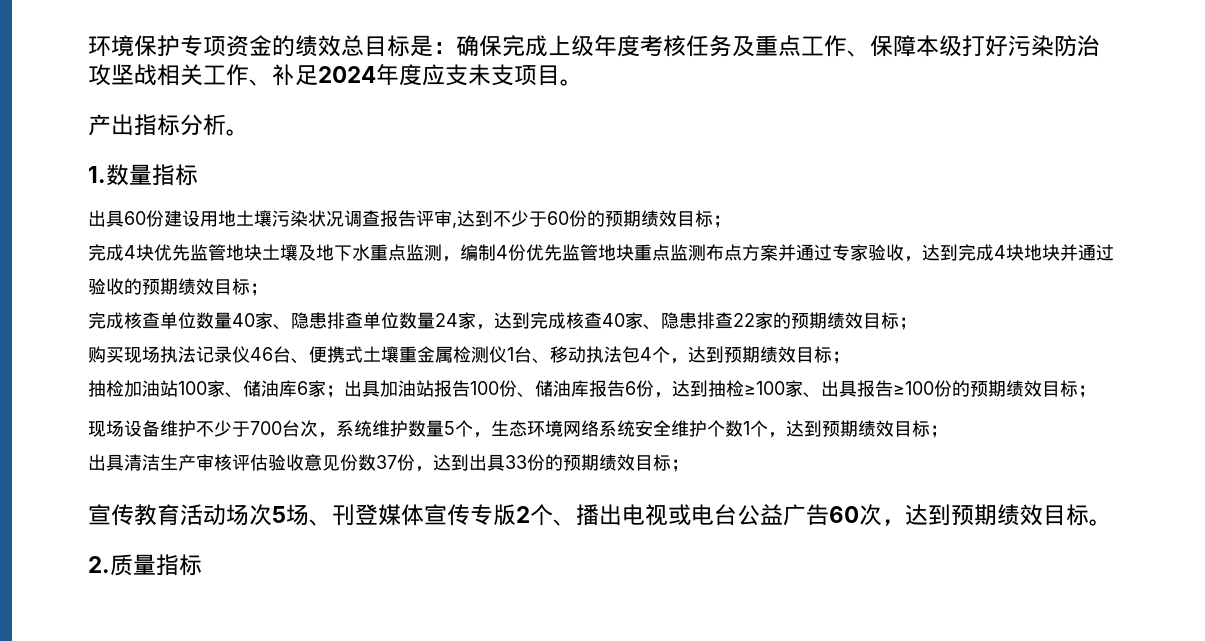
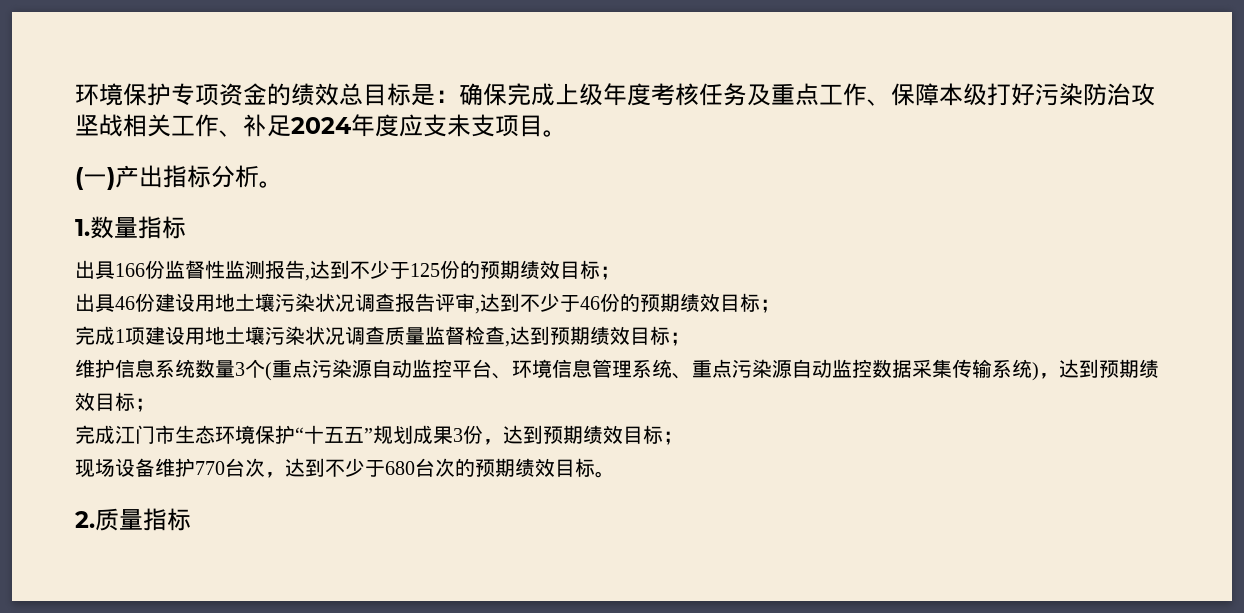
- 产出指标分析。
+ (一)产出指标分析。
- 出具60份建设用地土壤污染状况调查报告评审,达到不少于60份的预期绩效目标；
+ 出具166份监督性监测报告,达到不少于125份的预期绩效目标；
+ 出具46份建设用地土壤污染状况调查报告评审,达到不少于46份的预期绩效目标；
- 完成4块优先监管地块土壤及地下水重点监测，编制4份优先监管地块重点监测布点方案并通过专家验收，达到完成4块地块并通过验收的预期绩效目标；
- 完成核查单位数量40家、隐患排查单位数量24家，达到完成核查40家、隐患排查22家的预期绩效目标；
- 购买现场执法记录仪46台、便携式土壤重金属检测仪1台、移动执法包4个，达到预期绩效目标；
- 抽检加油站100家、储油库6家；出具加油站报告100份、储油库报告6份，达到抽检≥100家、出具报告≥100份的预期绩效目标；
+ 完成1项建设用地土壤污染状况调查质量监督检查,达到预期绩效目标；
+ 维护信息系统数量3个(重点污染源自动监控平台、环境信息管理系统、重点污染源自动监控数据采集传输系统)，达到预期绩效目标；
+ 完成江门市生态环境保护“十五五”规划成果3份，达到预期绩效目标；
- 现场设备维护不少于700台次，系统维护数量5个，生态环境网络系统安全维护个数1个，达到预期绩效目标；
- 出具清洁生产审核评估验收意见份数37份，达到出具33份的预期绩效目标；
- 宣传教育活动场次5场、刊登媒体宣传专版2个、播出电视或电台公益广告60次，达到预期绩效目标。
+ 现场设备维护770台次，达到不少于680台次的预期绩效目标。

